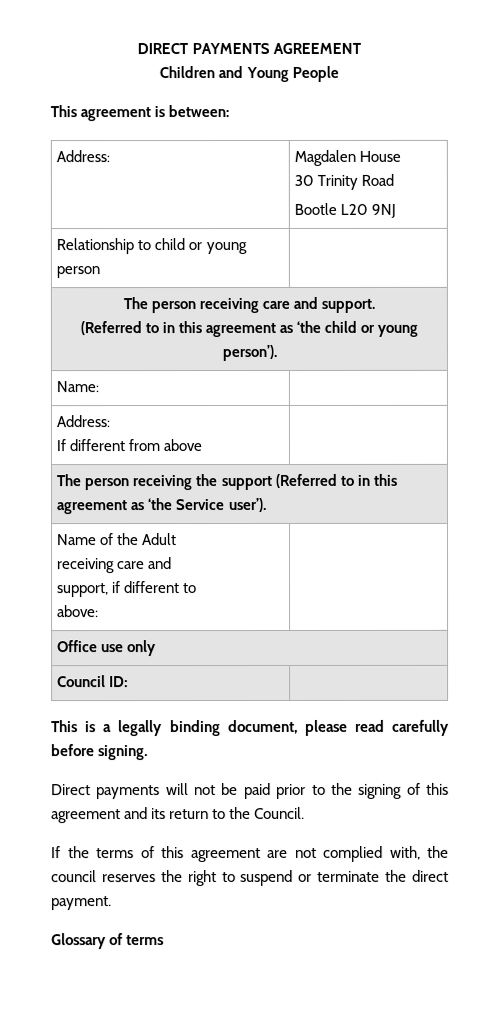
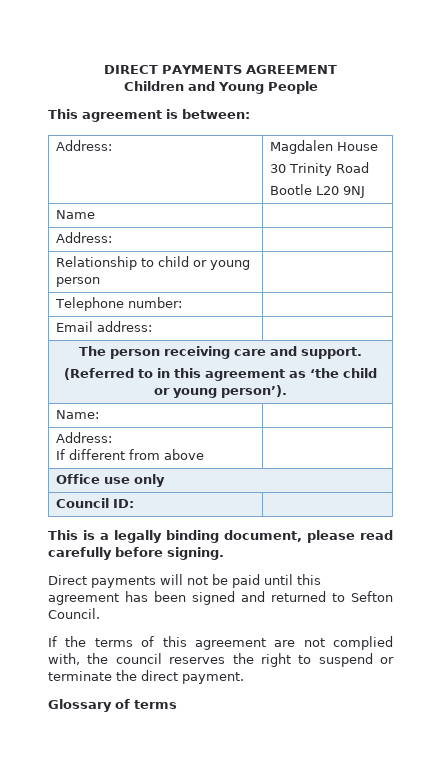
+ Name |
+ Address: |
+ Telephone number: |
+ Email address: |
- The person receiving the support (Referred to in this agreement as ‘the Service user’).
- Name of the Adult
- receiving care and
- support, if different to
- above: |
- Direct payments will not be paid prior to the signing of this agreement and its return to the Council.
+ Direct payments will not be paid until this agreement has been signed and returned to Sefton Council.

